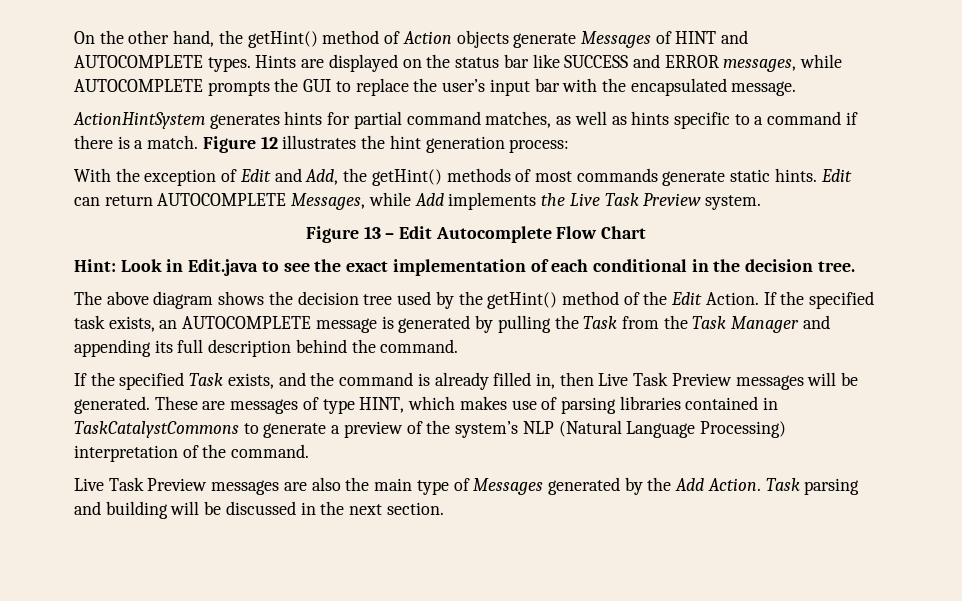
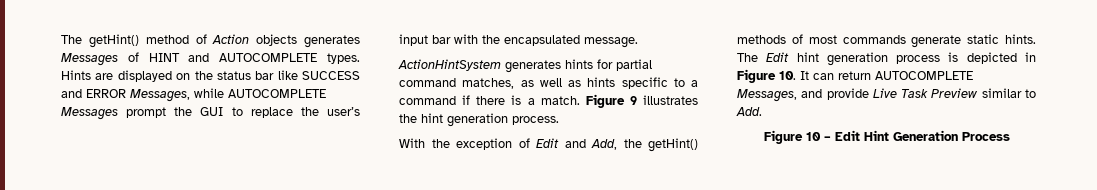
- On the other hand, the getHint() method of Action objects generate Messages of HINT and AUTOCOMPLETE types.
+ The getHint() method of Action objects generates Messages of HINT and AUTOCOMPLETE types.
- Hints are displayed on the status bar like SUCCESS and ERROR messages, while AUTOCOMPLETE prompts the GUI to replace the user’s input bar with the encapsulated message.
+ Hints are displayed on the status bar like SUCCESS and ERROR Messages, while AUTOCOMPLETE Messages prompt the GUI to replace the user’s input bar with the encapsulated message.
- Figure 12 illustrates the hint generation process:
+ Figure 9 illustrates the hint generation process.
- Edit can return AUTOCOMPLETE Messages, while Add implements the Live Task Preview system.
- Figure 13 – Edit Autocomplete Flow Chart
- Hint: Look in Edit.java to see the exact implementation of each conditional in the decision tree.
- The above diagram shows the decision tree used by the getHint() method of the Edit Action. If the specified task exists, an AUTOCOMPLETE message is generated by pulling the Task from the Task Manager and appending its full description behind the command.
- If the specified Task exists, and the command is already filled in, then Live Task Preview messages will be generated. These are messages of type HINT, which makes use of parsing libraries contained in TaskCatalystCommons to generate a preview of the system’s NLP (Natural Language Processing) interpretation of the command.
- Live Task Preview messages are also the main type of Messages generated by the Add Action. Task parsing and building will be discussed in the next section.
+ The Edit hint generation process is depicted in Figure 10. It can return AUTOCOMPLETE Messages, and provide Live Task Preview similar to Add.
+ Figure 10 – Edit Hint Generation Process

